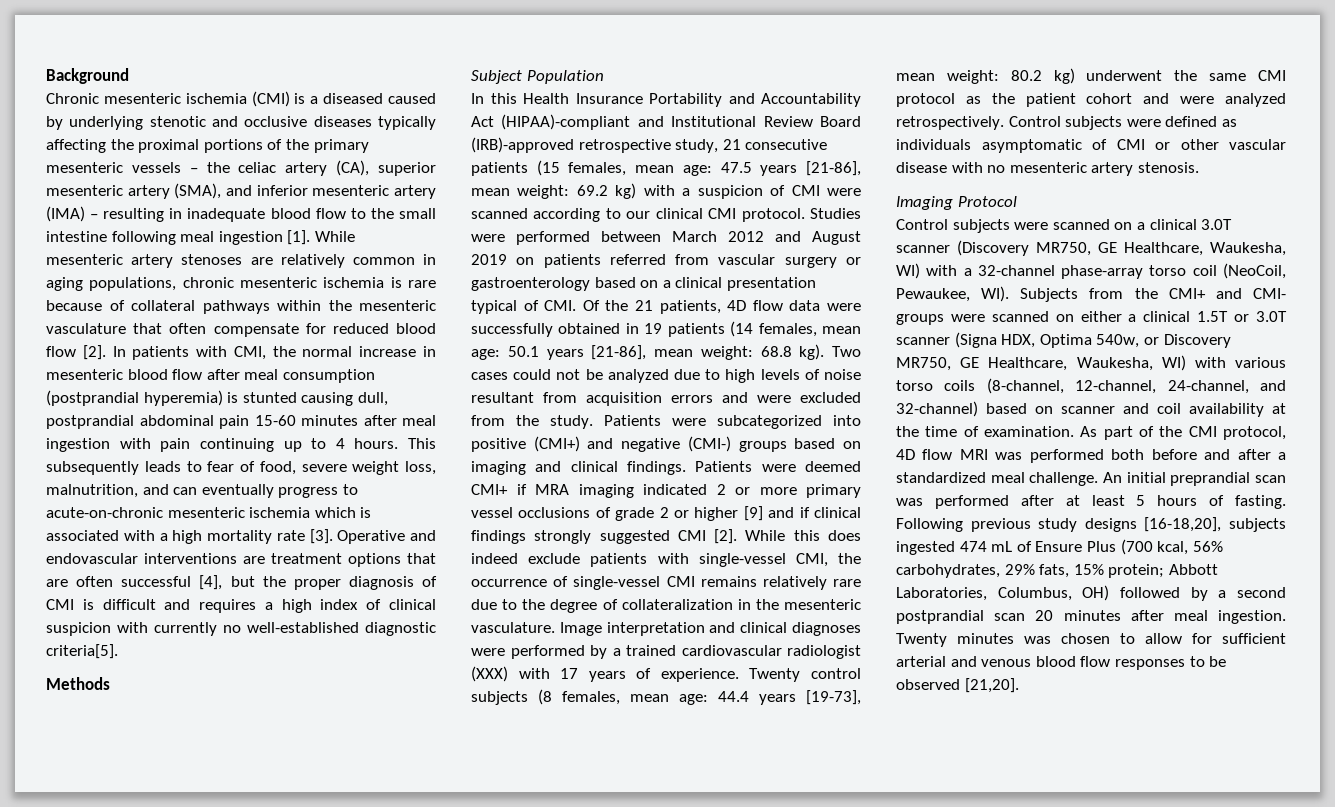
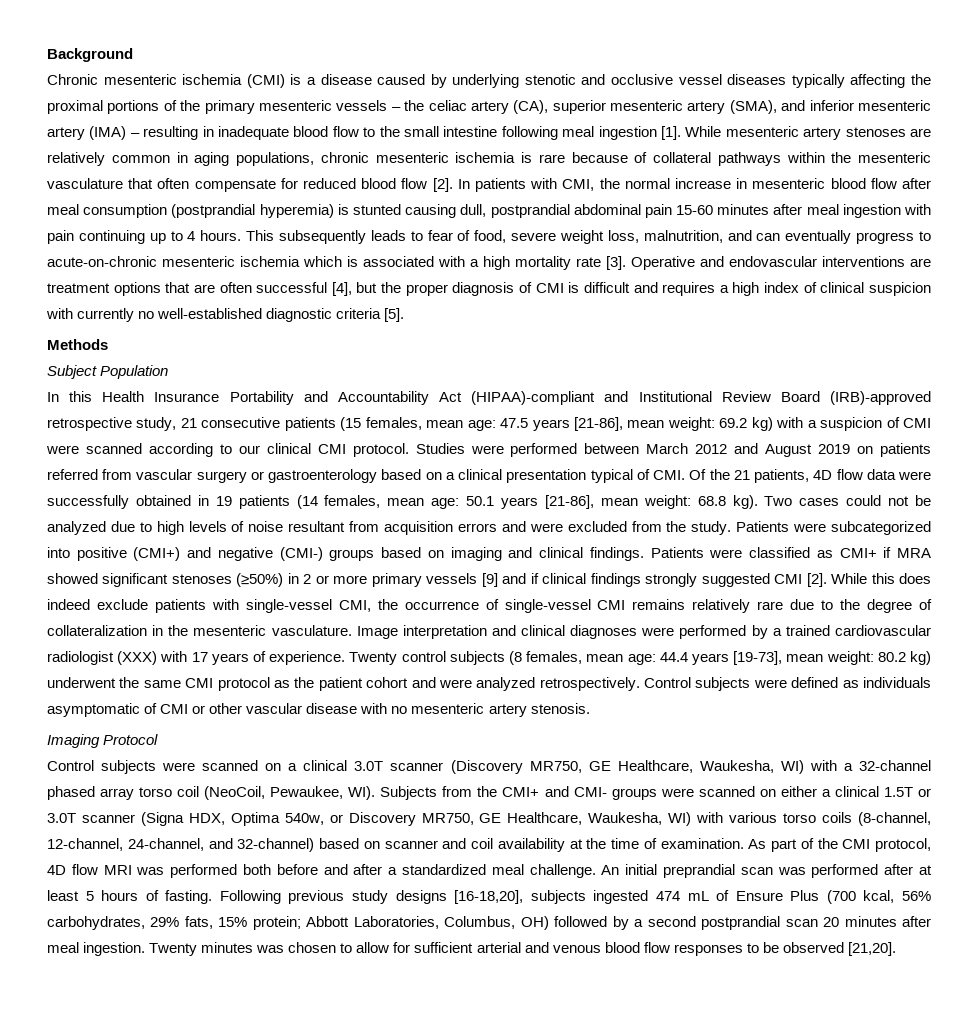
- Chronic mesenteric ischemia (CMI) is a diseased caused by underlying stenotic and occlusive diseases typically affecting the proximal portions of the primary mesenteric vessels – the celiac artery (CA), superior mesenteric artery (SMA), and inferior mesenteric artery (IMA) – resulting in inadequate blood flow to the small intestine following meal ingestion [1].
+ Chronic mesenteric ischemia (CMI) is a disease caused by underlying stenotic and occlusive vessel diseases typically affecting the proximal portions of the primary mesenteric vessels – the celiac artery (CA), superior mesenteric artery (SMA), and inferior mesenteric artery (IMA) – resulting in inadequate blood flow to the small intestine following meal ingestion [1].
- Operative and endovascular interventions are treatment options that are often successful [4], but the proper diagnosis of CMI is difficult and requires a high index of clinical suspicion with currently no well-established diagnostic criteria[5].
+ Operative and endovascular interventions are treatment options that are often successful [4], but the proper diagnosis of CMI is difficult and requires a high index of clinical suspicion with currently no well-established diagnostic criteria [5].
- Patients were deemed CMI+ if MRA imaging indicated 2 or more primary vessel occlusions of grade 2 or higher [9] and if clinical findings strongly suggested CMI [2].
+ Patients were classified as CMI+ if MRA showed significant stenoses (≥50%) in 2 or more primary vessels [9] and if clinical findings strongly suggested CMI [2].
- Control subjects were scanned on a clinical 3.0T scanner (Discovery MR750, GE Healthcare, Waukesha, WI) with a 32-channel phase-array torso coil (NeoCoil, Pewaukee, WI). Subjects from the CMI+ and CMI- groups were scanned on either a clinical 1.5T or 3.0T scanner (Signa HDX, Optima 540w, or Discovery MR750, GE Healthcare, Waukesha, WI) with various torso coils (8-channel, 12-channel, 24-channel, and 32-channel) based on scanner and coil availability at the time of examination.
+ Control subjects were scanned on a clinical 3.0T scanner (Discovery MR750, GE Healthcare, Waukesha, WI) with a 32-channel phased array torso coil (NeoCoil, Pewaukee, WI). Subjects from the CMI+ and CMI- groups were scanned on either a clinical 1.5T or 3.0T scanner (Signa HDX, Optima 540w, or Discovery MR750, GE Healthcare, Waukesha, WI) with various torso coils (8-channel, 12-channel, 24-channel, and 32-channel) based on scanner and coil availability at the time of examination.

